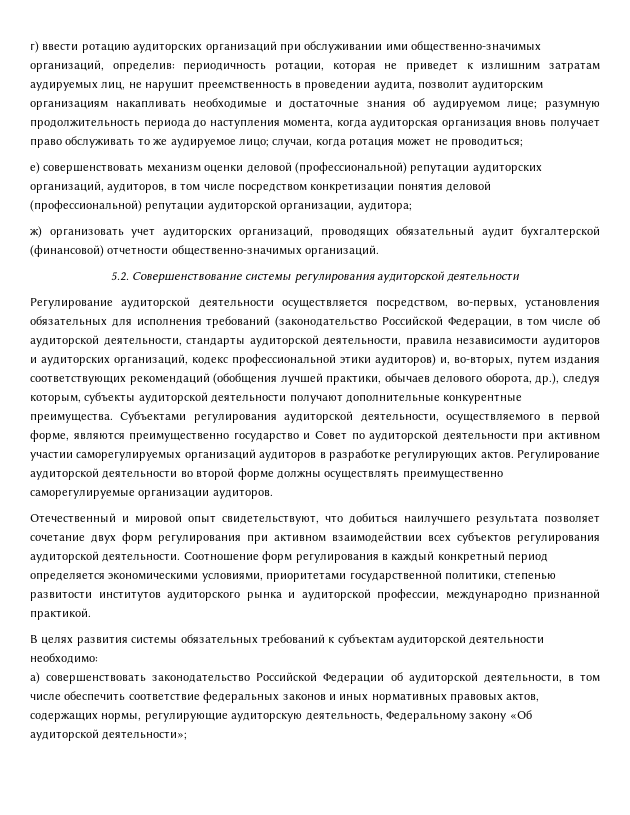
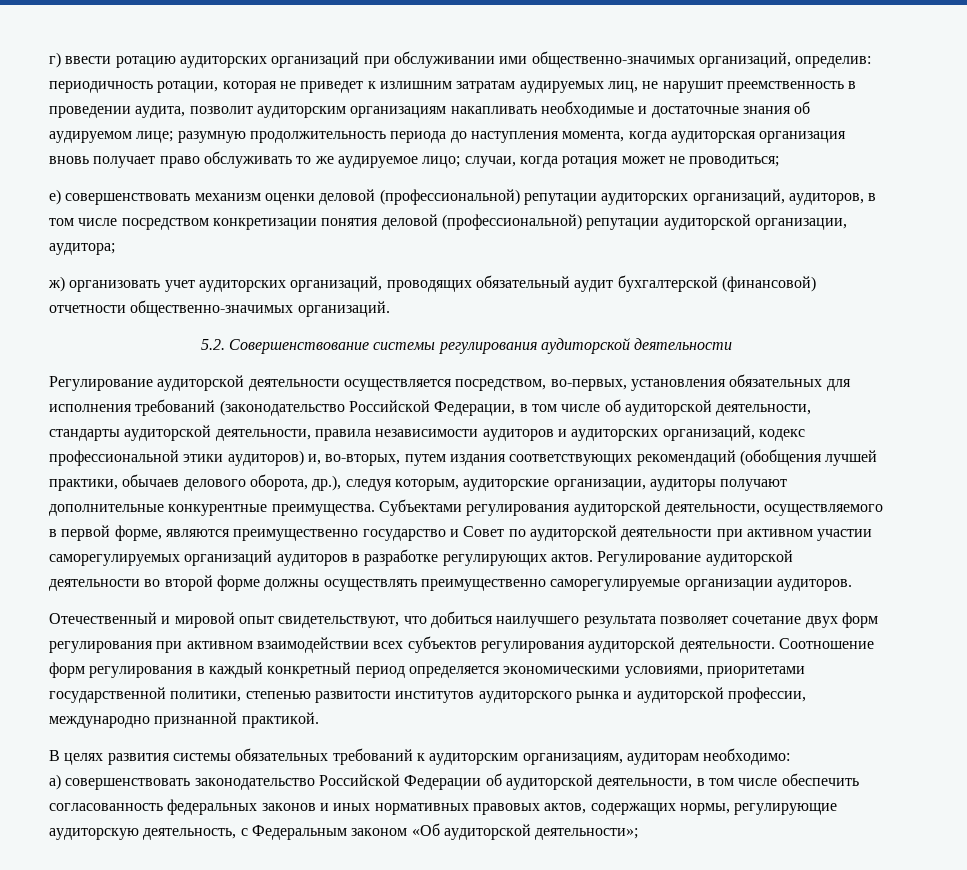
- Регулирование аудиторской деятельности осуществляется посредством, во-первых, установления обязательных для исполнения требований (законодательство Российской Федерации, в том числе об аудиторской деятельности, стандарты аудиторской деятельности, правила независимости аудиторов и аудиторских организаций, кодекс профессиональной этики аудиторов) и, во-вторых, путем издания соответствующих рекомендаций (обобщения лучшей практики, обычаев делового оборота, др.), следуя которым, субъекты аудиторской деятельности получают дополнительные конкурентные преимущества.
+ Регулирование аудиторской деятельности осуществляется посредством, во-первых, установления обязательных для исполнения требований (законодательство Российской Федерации, в том числе об аудиторской деятельности, стандарты аудиторской деятельности, правила независимости аудиторов и аудиторских организаций, кодекс профессиональной этики аудиторов) и, во-вторых, путем издания соответствующих рекомендаций (обобщения лучшей практики, обычаев делового оборота, др.), следуя которым, аудиторские организации, аудиторы получают дополнительные конкурентные преимущества.
- В целях развития системы обязательных требований к субъектам аудиторской деятельности необходимо:
+ В целях развития системы обязательных требований к аудиторским организациям, аудиторам необходимо:
- а) совершенствовать законодательство Российской Федерации об аудиторской деятельности, в том числе обеспечить соответствие федеральных законов и иных нормативных правовых актов, содержащих нормы, регулирующие аудиторскую деятельность, Федеральному закону «Об аудиторской деятельности»;
+ а) совершенствовать законодательство Российской Федерации об аудиторской деятельности, в том числе обеспечить согласованность федеральных законов и иных нормативных правовых актов, содержащих нормы, регулирующие аудиторскую деятельность, с Федеральным законом «Об аудиторской деятельности»;

